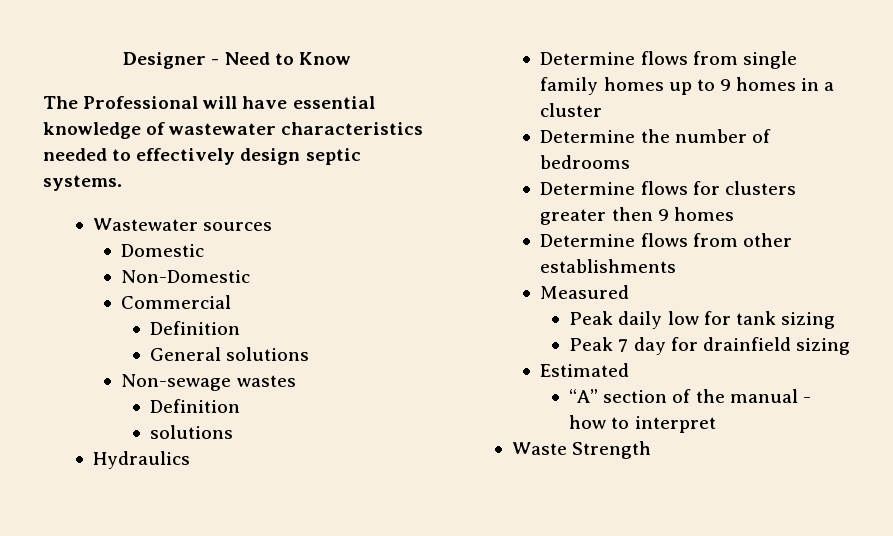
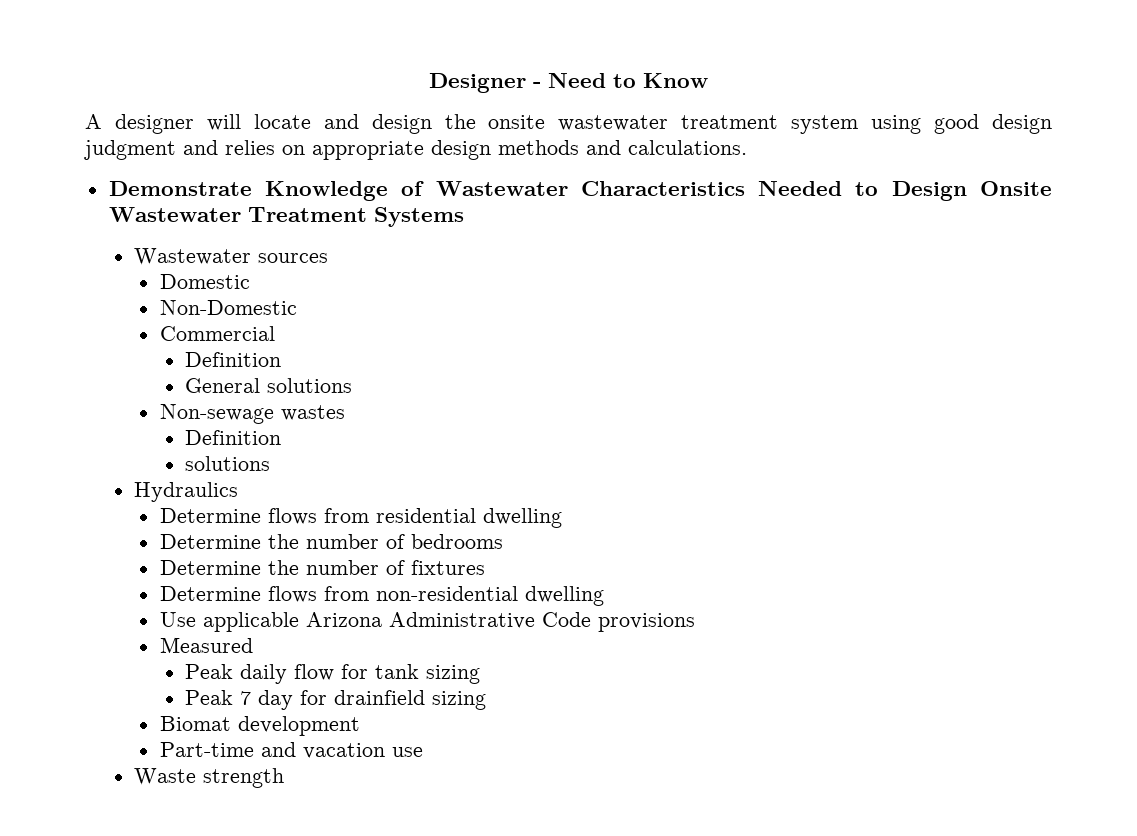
- The Professional will have essential knowledge of wastewater characteristics needed to effectively design septic systems.
+ A designer will locate and design the onsite wastewater treatment system using good design judgment and relies on appropriate design methods and calculations.
+ Demonstrate Knowledge of Wastewater Characteristics Needed to Design Onsite Wastewater Treatment Systems
- Determine flows from single family homes up to 9 homes in a cluster
+ Determine flows from residential dwelling
- Determine flows for clusters greater then 9 homes
- Determine flows from other establishments
+ Determine the number of fixtures
+ Determine flows from non-residential dwelling
+ Use applicable Arizona Administrative Code provisions
- Peak daily low for tank sizing
+ Peak daily flow for tank sizing
- Estimated
- “A” section of the manual - how to interpret
+ Biomat development
+ Part-time and vacation use
- Waste Strength
+ Waste strength

